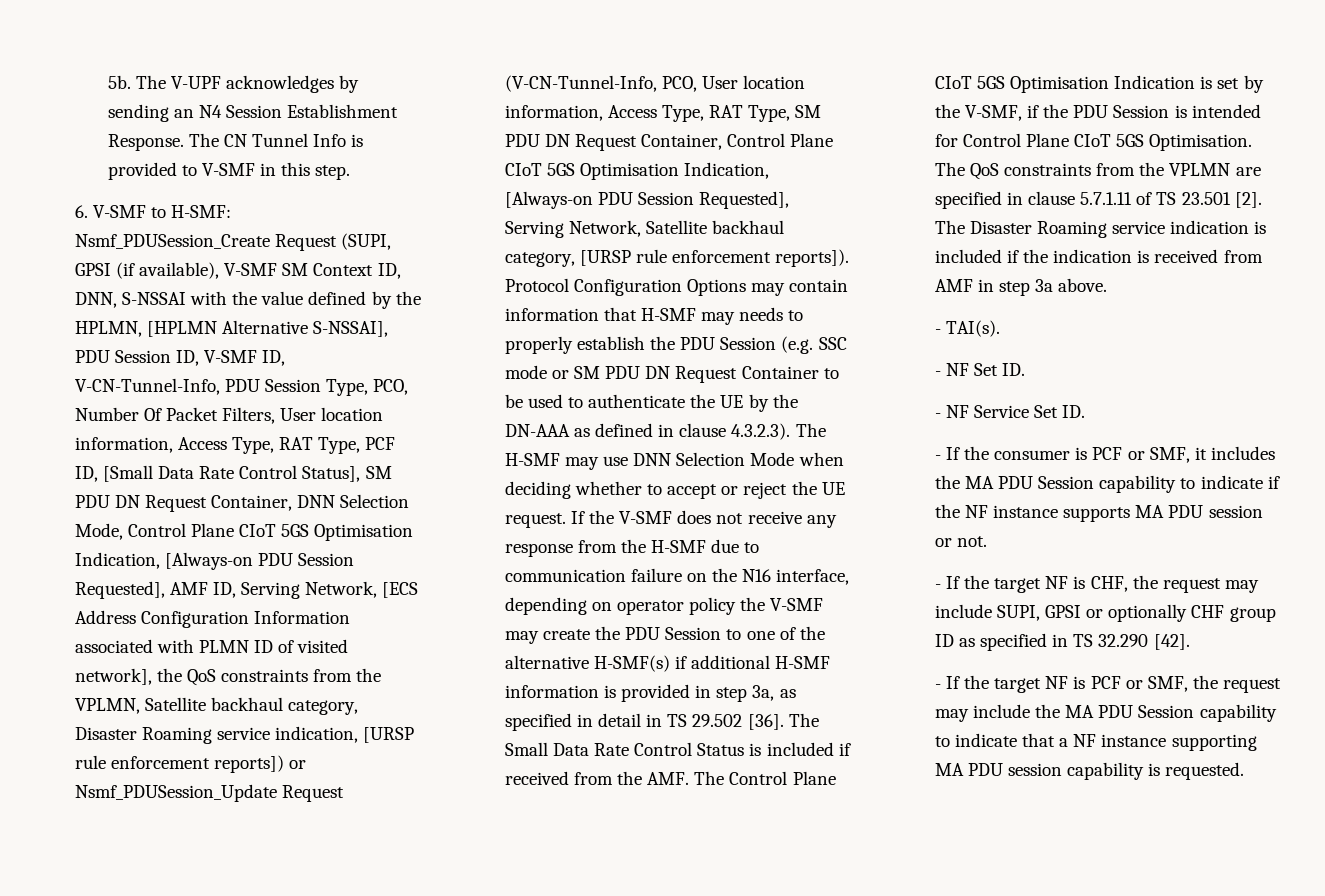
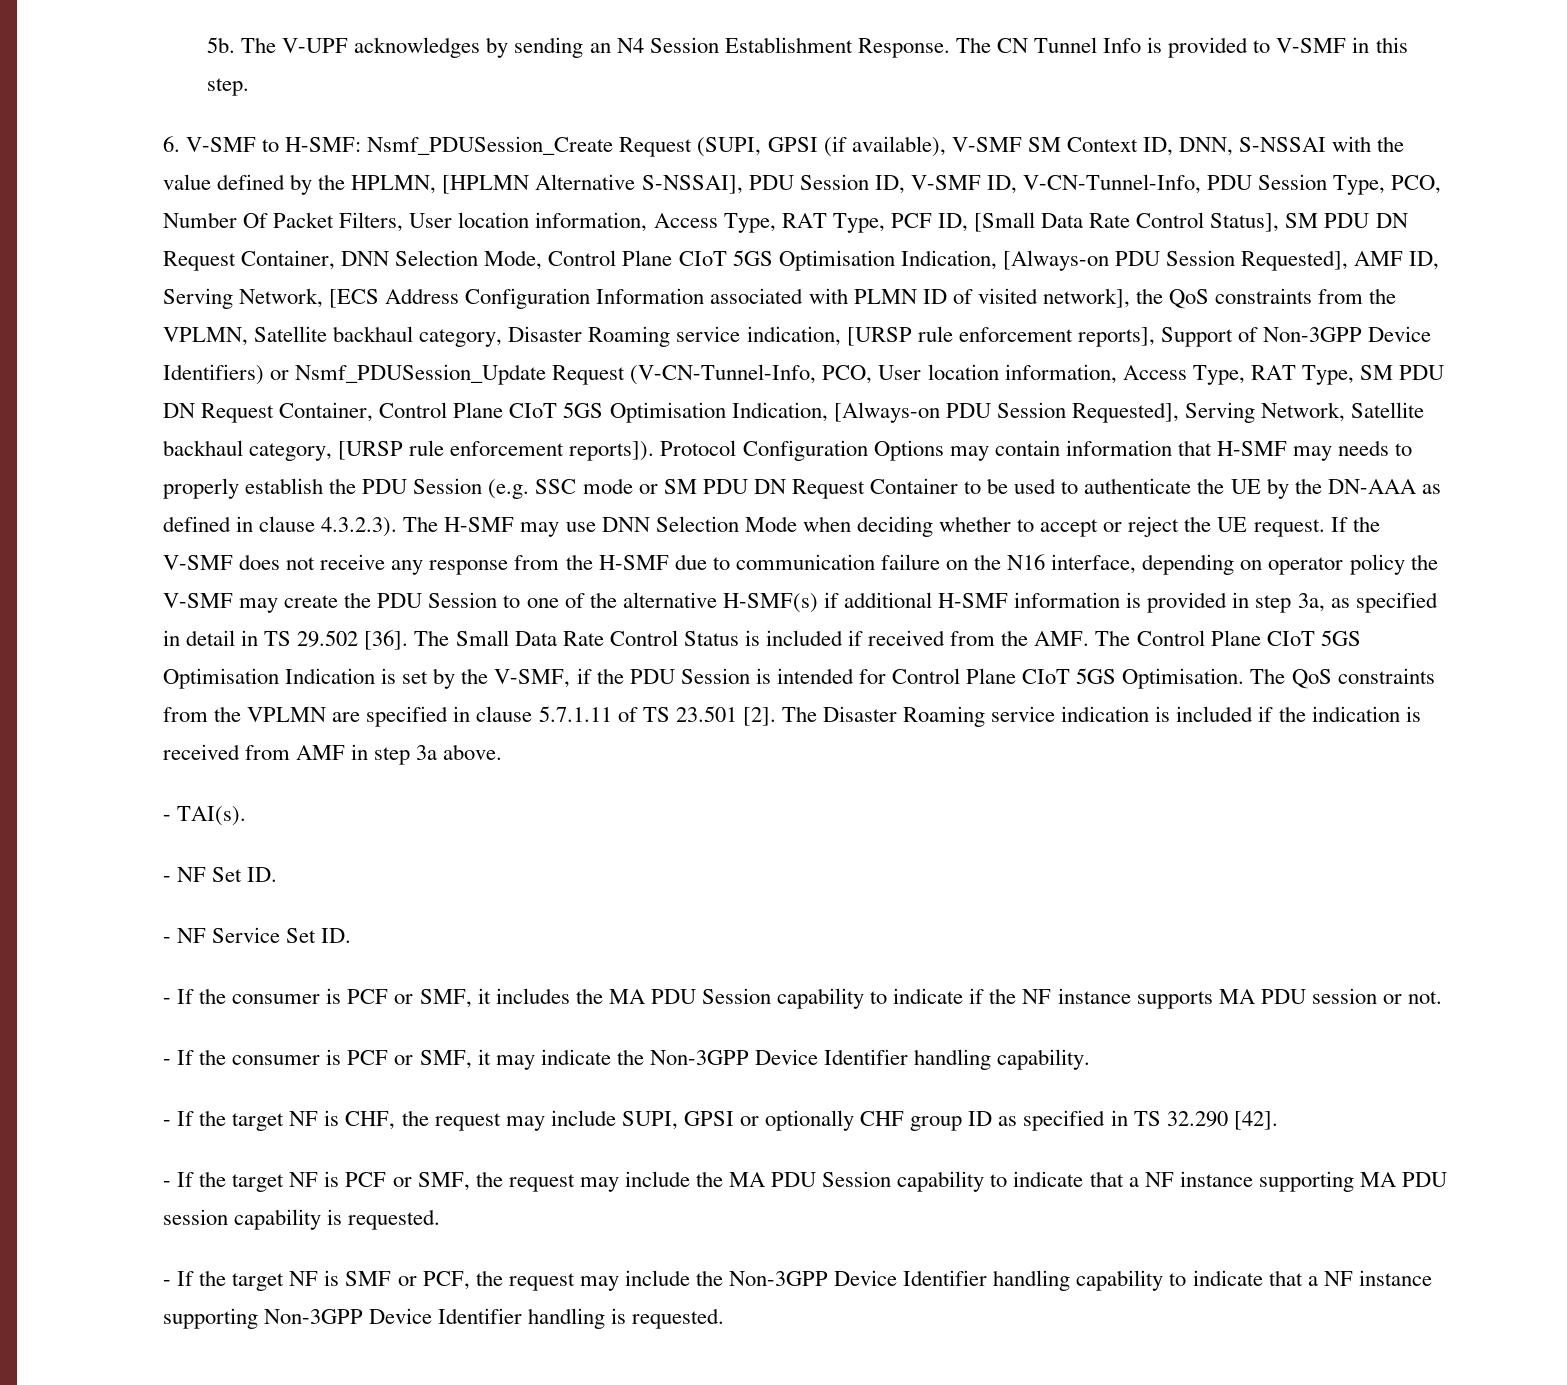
- Nsmf_PDUSession_Create Request (SUPI, GPSI (if available), V-SMF SM Context ID, DNN, S-NSSAI with the value defined by the HPLMN, [HPLMN Alternative S-NSSAI], PDU Session ID, V-SMF ID, V-CN-Tunnel-Info, PDU Session Type, PCO, Number Of Packet Filters, User location information, Access Type, RAT Type, PCF ID, [Small Data Rate Control Status], SM PDU DN Request Container, DNN Selection Mode, Control Plane CIoT 5GS Optimisation Indication, [Always-on PDU Session Requested], AMF ID, Serving Network, [ECS Address Configuration Information associated with PLMN ID of visited network], the QoS constraints from the VPLMN, Satellite backhaul category, Disaster Roaming service indication, [URSP rule enforcement reports]) or Nsmf_PDUSession_Update Request (V-CN-Tunnel-Info, PCO, User location information, Access Type, RAT Type, SM PDU DN Request Container, Control Plane CIoT 5GS Optimisation Indication, [Always-on PDU Session Requested], Serving Network, Satellite backhaul category, [URSP rule enforcement reports]).
+ Nsmf_PDUSession_Create Request (SUPI, GPSI (if available), V-SMF SM Context ID, DNN, S-NSSAI with the value defined by the HPLMN, [HPLMN Alternative S-NSSAI], PDU Session ID, V-SMF ID, V-CN-Tunnel-Info, PDU Session Type, PCO, Number Of Packet Filters, User location information, Access Type, RAT Type, PCF ID, [Small Data Rate Control Status], SM PDU DN Request Container, DNN Selection Mode, Control Plane CIoT 5GS Optimisation Indication, [Always-on PDU Session Requested], AMF ID, Serving Network, [ECS Address Configuration Information associated with PLMN ID of visited network], the QoS constraints from the VPLMN, Satellite backhaul category, Disaster Roaming service indication, [URSP rule enforcement reports], Support of Non-3GPP Device Identifiers) or Nsmf_PDUSession_Update Request (V-CN-Tunnel-Info, PCO, User location information, Access Type, RAT Type, SM PDU DN Request Container, Control Plane CIoT 5GS Optimisation Indication, [Always-on PDU Session Requested], Serving Network, Satellite backhaul category, [URSP rule enforcement reports]).
+ - If the consumer is PCF or SMF, it may indicate the Non-3GPP Device Identifier handling capability.
+ - If the target NF is SMF or PCF, the request may include the Non-3GPP Device Identifier handling capability to indicate that a NF instance supporting Non-3GPP Device Identifier handling is requested.

